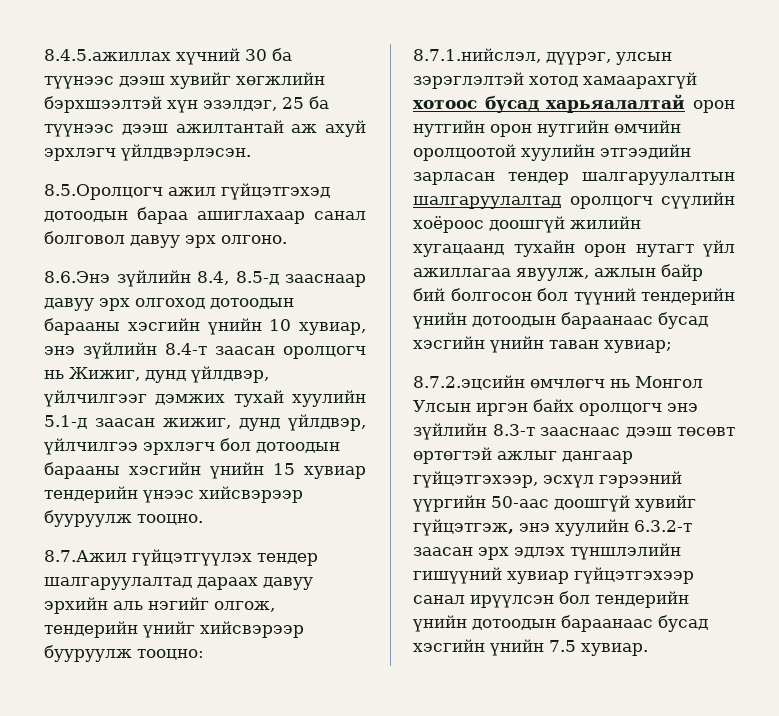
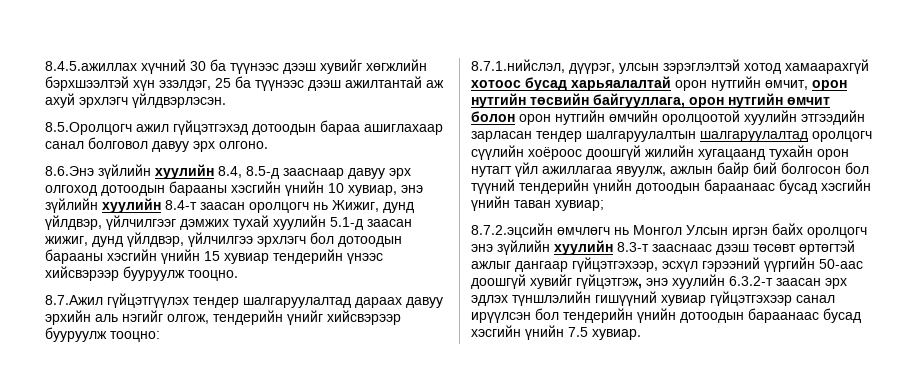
- 8.6.Энэ зүйлийн 8.4, 8.5-д зааснаар давуу эрх олгоход дотоодын барааны хэсгийн үнийн 10 хувиар, энэ зүйлийн 8.4-т заасан оролцогч нь Жижиг, дунд үйлдвэр, үйлчилгээг дэмжих тухай хуулийн 5.1-д заасан жижиг, дунд үйлдвэр, үйлчилгээ эрхлэгч бол дотоодын барааны хэсгийн үнийн 15 хувиар тендерийн үнээс хийсвэрээр бууруулж тооцно.
+ 8.6.Энэ зүйлийн хуулийн 8.4, 8.5-д зааснаар давуу эрх олгоход дотоодын барааны хэсгийн үнийн 10 хувиар, энэ зүйлийн хуулийн 8.4-т заасан оролцогч нь Жижиг, дунд үйлдвэр, үйлчилгээг дэмжих тухай хуулийн 5.1-д заасан жижиг, дунд үйлдвэр, үйлчилгээ эрхлэгч бол дотоодын барааны хэсгийн үнийн 15 хувиар тендерийн үнээс хийсвэрээр бууруулж тооцно.
- 8.7.1.нийслэл, дүүрэг, улсын зэрэглэлтэй хотод хамаарахгүй хотоос бусад харьяалалтай орон нутгийн орон нутгийн өмчийн оролцоотой хуулийн этгээдийн зарласан тендер шалгаруулалтын шалгаруулалтад оролцогч сүүлийн хоёроос доошгүй жилийн хугацаанд тухайн орон нутагт үйл ажиллагаа явуулж, ажлын байр бий болгосон бол түүний тендерийн үнийн дотоодын бараанаас бусад хэсгийн үнийн таван хувиар;
+ 8.7.1.нийслэл, дүүрэг, улсын зэрэглэлтэй хотод хамаарахгүй хотоос бусад харьяалалтай орон нутгийн өмчит, орон нутгийн төсвийн байгууллага, орон нутгийн өмчит болон орон нутгийн өмчийн оролцоотой хуулийн этгээдийн зарласан тендер шалгаруулалтын шалгаруулалтад оролцогч сүүлийн хоёроос доошгүй жилийн хугацаанд тухайн орон нутагт үйл ажиллагаа явуулж, ажлын байр бий болгосон бол түүний тендерийн үнийн дотоодын бараанаас бусад хэсгийн үнийн таван хувиар;
- 8.7.2.эцсийн өмчлөгч нь Монгол Улсын иргэн байх оролцогч энэ зүйлийн 8.3-т зааснаас дээш төсөвт өртөгтэй ажлыг дангаар гүйцэтгэхээр, эсхүл гэрээний үүргийн 50-аас доошгүй хувийг гүйцэтгэж, энэ хуулийн 6.3.2-т заасан эрх эдлэх түншлэлийн гишүүний хувиар гүйцэтгэхээр санал ирүүлсэн бол тендерийн үнийн дотоодын бараанаас бусад хэсгийн үнийн 7.5 хувиар.
+ 8.7.2.эцсийн өмчлөгч нь Монгол Улсын иргэн байх оролцогч энэ зүйлийн хуулийн 8.3-т зааснаас дээш төсөвт өртөгтэй ажлыг дангаар гүйцэтгэхээр, эсхүл гэрээний үүргийн 50-аас доошгүй хувийг гүйцэтгэж, энэ хуулийн 6.3.2-т заасан эрх эдлэх түншлэлийн гишүүний хувиар гүйцэтгэхээр санал ирүүлсэн бол тендерийн үнийн дотоодын бараанаас бусад хэсгийн үнийн 7.5 хувиар.

